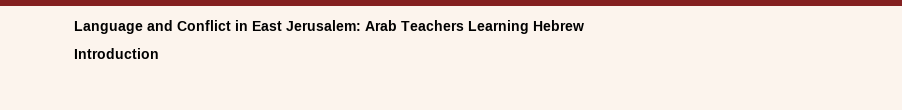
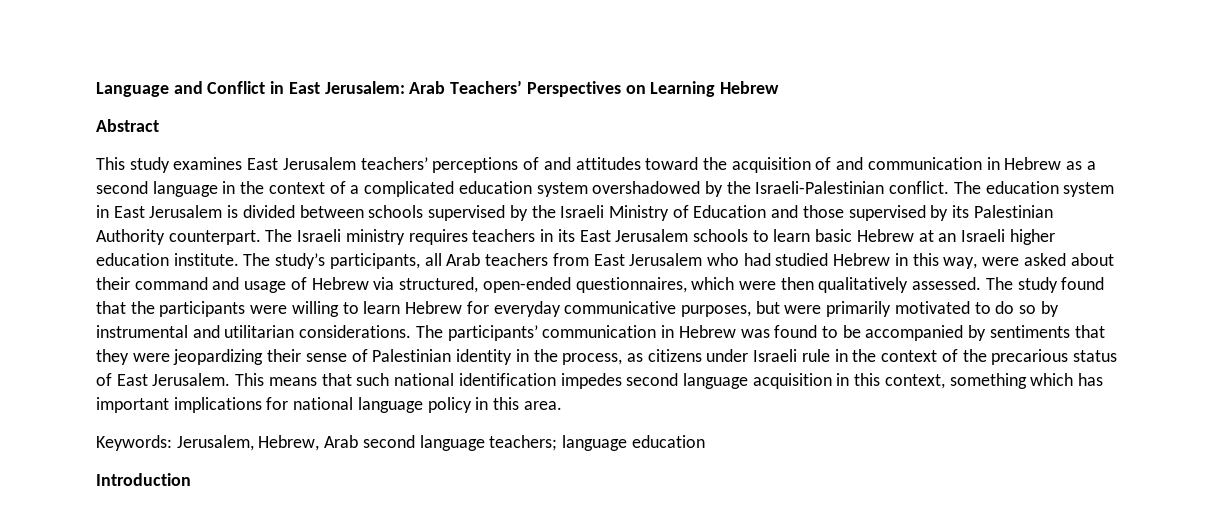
- Language and Conflict in East Jerusalem: Arab Teachers Learning Hebrew
+ Language and Conflict in East Jerusalem: Arab Teachers’ Perspectives on Learning Hebrew
+ Abstract
+ This study examines East Jerusalem teachers’ perceptions of and attitudes toward the acquisition of and communication in Hebrew as a second language in the context of a complicated education system overshadowed by the Israeli-Palestinian conflict. The education system in East Jerusalem is divided between schools supervised by the Israeli Ministry of Education and those supervised by its Palestinian Authority counterpart. The Israeli ministry requires teachers in its East Jerusalem schools to learn basic Hebrew at an Israeli higher education institute. The study’s participants, all Arab teachers from East Jerusalem who had studied Hebrew in this way, were asked about their command and usage of Hebrew via structured, open-ended questionnaires, which were then qualitatively assessed. The study found that the participants were willing to learn Hebrew for everyday communicative purposes, but were primarily motivated to do so by instrumental and utilitarian considerations. The participants’ communication in Hebrew was found to be accompanied by sentiments that they were jeopardizing their sense of Palestinian identity in the process, as citizens under Israeli rule in the context of the precarious status of East Jerusalem. This means that such national identification impedes second language acquisition in this context, something which has important implications for national language policy in this area.
+ Keywords: Jerusalem, Hebrew, Arab second language teachers; language education

